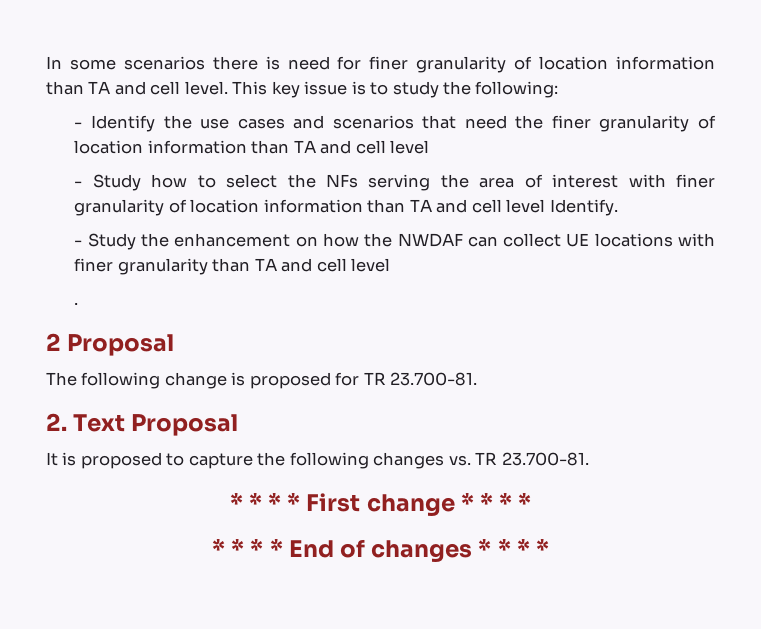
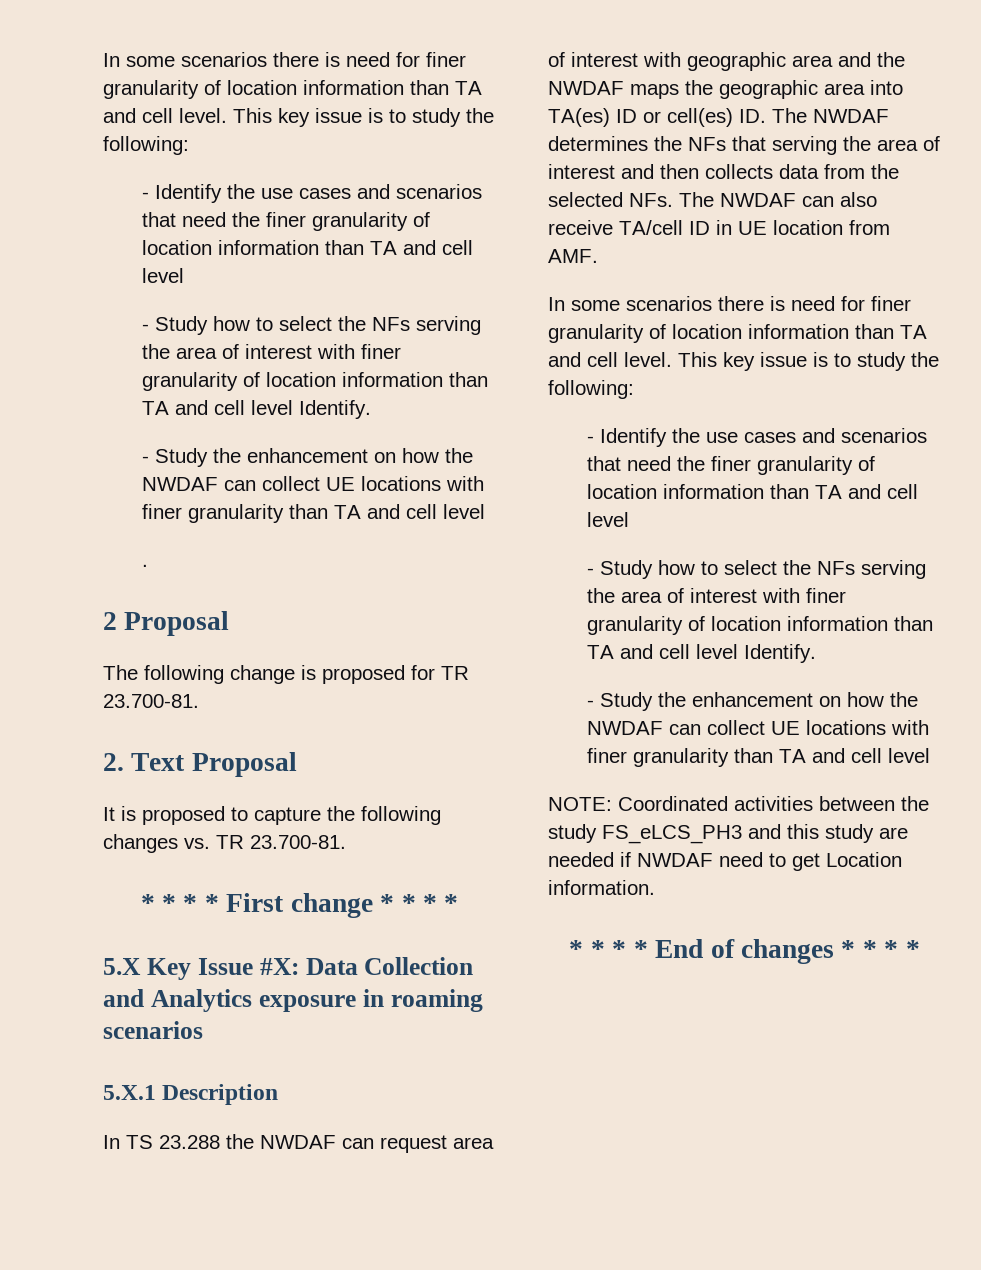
+ 5.X Key Issue #X: Data Collection and Analytics exposure in roaming scenarios
+ 5.X.1 Description
+ In TS 23.288 the NWDAF can request area of interest with geographic area and the NWDAF maps the geographic area into TA(es) ID or cell(es) ID. The NWDAF determines the NFs that serving the area of interest and then collects data from the selected NFs. The NWDAF can also receive TA/cell ID in UE location from AMF.
+ In some scenarios there is need for finer granularity of location information than TA and cell level. This key issue is to study the following:
+ - Identify the use cases and scenarios that need the finer granularity of location information than TA and cell level
+ - Study how to select the NFs serving the area of interest with finer granularity of location information than TA and cell level Identify.
+ - Study the enhancement on how the NWDAF can collect UE locations with finer granularity than TA and cell level
+ NOTE: Coordinated activities between the study FS_eLCS_PH3 and this study are needed if NWDAF need to get Location information.

